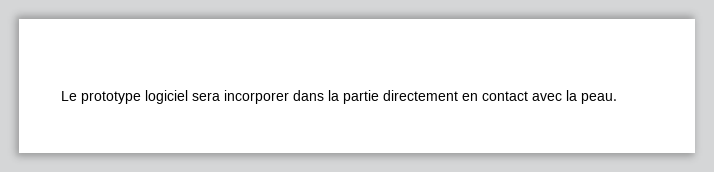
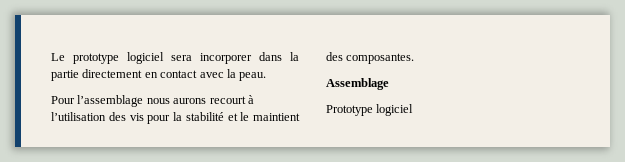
+ Pour l’assemblage nous aurons recourt à l’utilisation des vis pour la stabilité et le maintient des composantes.
+ Assemblage
+ Prototype logiciel

